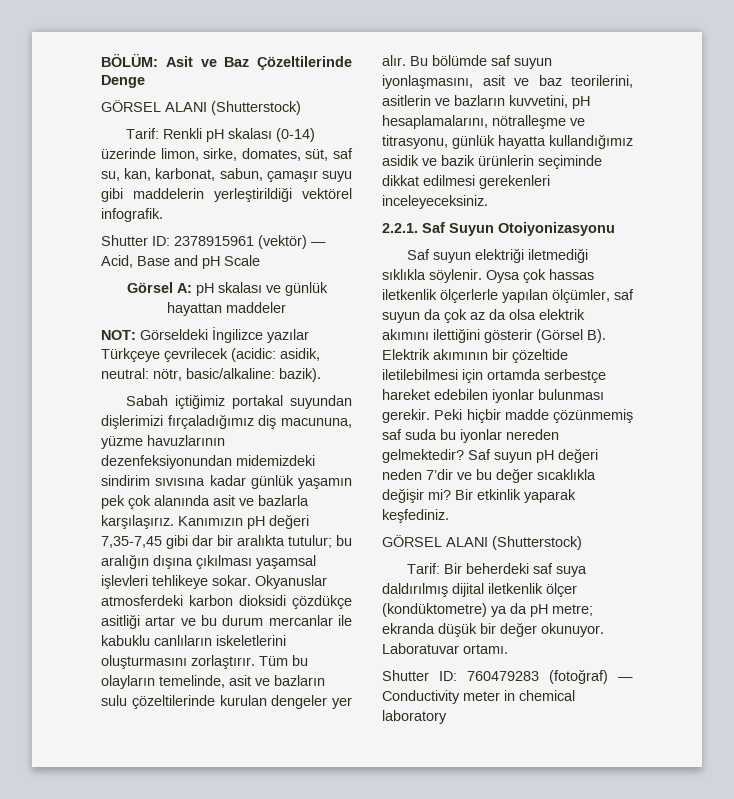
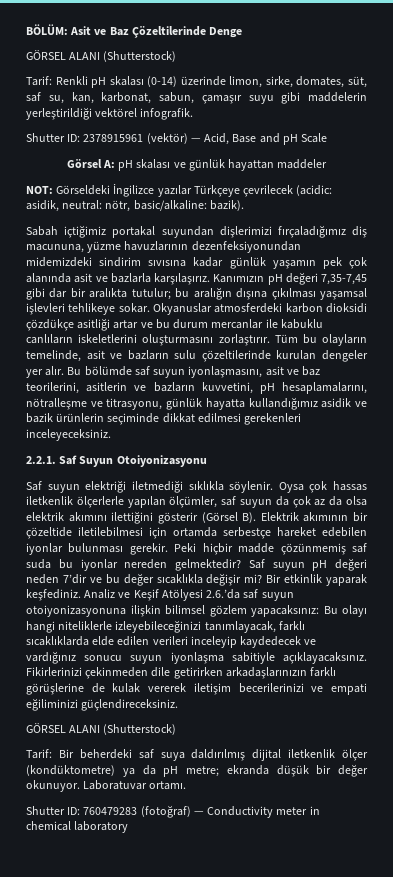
+ Analiz ve Keşif Atölyesi 2.6.’da saf suyun otoiyonizasyonuna ilişkin bilimsel gözlem yapacaksınız: Bu olayı hangi niteliklerle izleyebileceğinizi tanımlayacak, farklı sıcaklıklarda elde edilen verileri inceleyip kaydedecek ve vardığınız sonucu suyun iyonlaşma sabitiyle açıklayacaksınız. Fikirlerinizi çekinmeden dile getirirken arkadaşlarınızın farklı görüşlerine de kulak vererek iletişim becerilerinizi ve empati eğiliminizi güçlendireceksiniz.

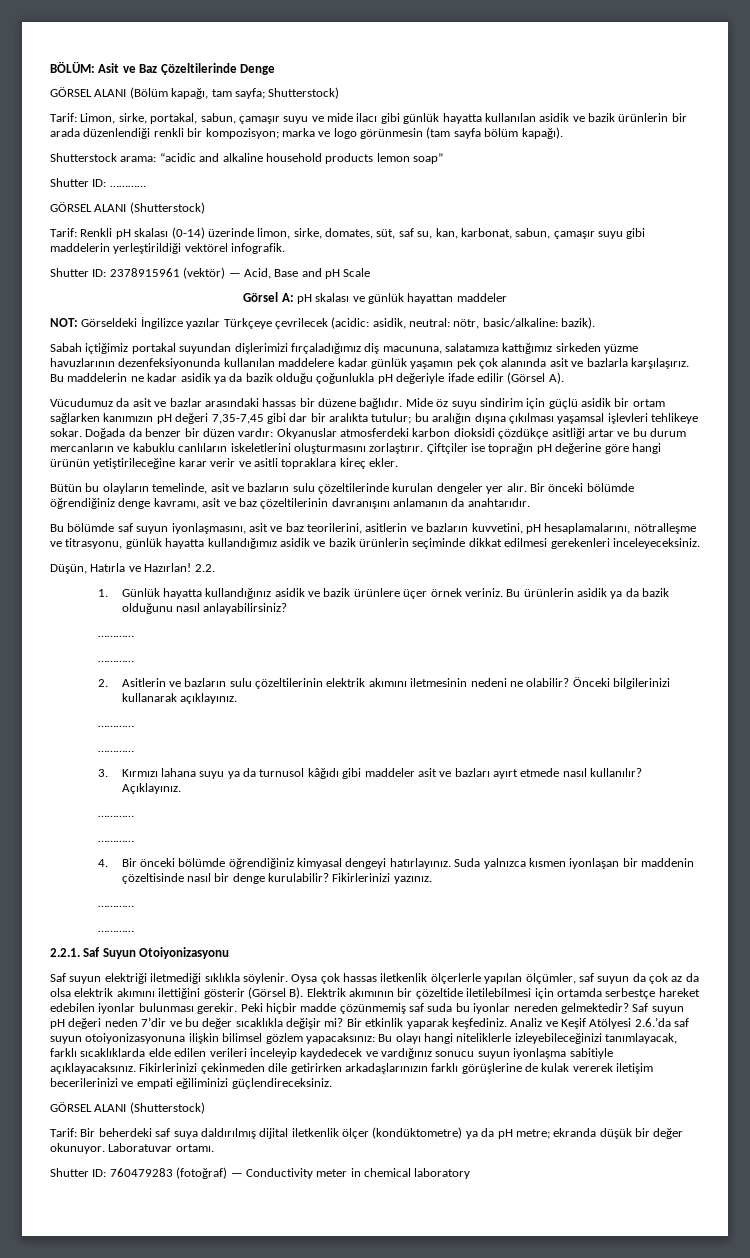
+ GÖRSEL ALANI (Bölüm kapağı, tam sayfa; Shutterstock)
+ Tarif: Limon, sirke, portakal, sabun, çamaşır suyu ve mide ilacı gibi günlük hayatta kullanılan asidik ve bazik ürünlerin bir arada düzenlendiği renkli bir kompozisyon; marka ve logo görünmesin (tam sayfa bölüm kapağı).
+ Shutterstock arama: “acidic and alkaline household products lemon soap”
+ Shutter ID: …………
- Sabah içtiğimiz portakal suyundan dişlerimizi fırçaladığımız diş macununa, yüzme havuzlarının dezenfeksiyonundan midemizdeki sindirim sıvısına kadar günlük yaşamın pek çok alanında asit ve bazlarla karşılaşırız.
+ Sabah içtiğimiz portakal suyundan dişlerimizi fırçaladığımız diş macununa, salatamıza kattığımız sirkeden yüzme havuzlarının dezenfeksiyonunda kullanılan maddelere kadar günlük yaşamın pek çok alanında asit ve bazlarla karşılaşırız.
- Kanımızın pH değeri 7,35-7,45 gibi dar bir aralıkta tutulur; bu aralığın dışına çıkılması yaşamsal işlevleri tehlikeye sokar.
+ Bu maddelerin ne kadar asidik ya da bazik olduğu çoğunlukla pH değeriyle ifade edilir (Görsel A).
+ Vücudumuz da asit ve bazlar arasındaki hassas bir düzene bağlıdır. Mide öz suyu sindirim için güçlü asidik bir ortam sağlarken kanımızın pH değeri 7,35-7,45 gibi dar bir aralıkta tutulur; bu aralığın dışına çıkılması yaşamsal işlevleri tehlikeye sokar.
- Okyanuslar atmosferdeki karbon dioksidi çözdükçe asitliği artar ve bu durum mercanlar ile kabuklu canlıların iskeletlerini oluşturmasını zorlaştırır.
+ Doğada da benzer bir düzen vardır: Okyanuslar atmosferdeki karbon dioksidi çözdükçe asitliği artar ve bu durum mercanların ve kabuklu canlıların iskeletlerini oluşturmasını zorlaştırır.
- Tüm bu olayların temelinde, asit ve bazların sulu çözeltilerinde kurulan dengeler yer alır. Bu bölümde saf suyun iyonlaşmasını, asit ve baz teorilerini, asitlerin ve bazların kuvvetini, pH hesaplamalarını, nötralleşme ve titrasyonu, günlük hayatta kullandığımız asidik ve bazik ürünlerin seçiminde dikkat edilmesi gerekenleri inceleyeceksiniz.
+ Çiftçiler ise toprağın pH değerine göre hangi ürünün yetiştirileceğine karar verir ve asitli topraklara kireç ekler.
+ Bütün bu olayların temelinde, asit ve bazların sulu çözeltilerinde kurulan dengeler yer alır. Bir önceki bölümde öğrendiğiniz denge kavramı, asit ve baz çözeltilerinin davranışını anlamanın da anahtarıdır.
+ Bu bölümde saf suyun iyonlaşmasını, asit ve baz teorilerini, asitlerin ve bazların kuvvetini, pH hesaplamalarını, nötralleşme ve titrasyonu, günlük hayatta kullandığımız asidik ve bazik ürünlerin seçiminde dikkat edilmesi gerekenleri inceleyeceksiniz.
+ Düşün, Hatırla ve Hazırlan! 2.2.
+ 1. Günlük hayatta kullandığınız asidik ve bazik ürünlere üçer örnek veriniz. Bu ürünlerin asidik ya da bazik olduğunu nasıl anlayabilirsiniz?
+ …………
+ …………
+ 2. Asitlerin ve bazların sulu çözeltilerinin elektrik akımını iletmesinin nedeni ne olabilir? Önceki bilgilerinizi kullanarak açıklayınız.
+ …………
+ …………
+ 3. Kırmızı lahana suyu ya da turnusol kâğıdı gibi maddeler asit ve bazları ayırt etmede nasıl kullanılır? Açıklayınız.
+ …………
+ …………
+ 4. Bir önceki bölümde öğrendiğiniz kimyasal dengeyi hatırlayınız. Suda yalnızca kısmen iyonlaşan bir maddenin çözeltisinde nasıl bir denge kurulabilir? Fikirlerinizi yazınız.
+ …………
+ …………

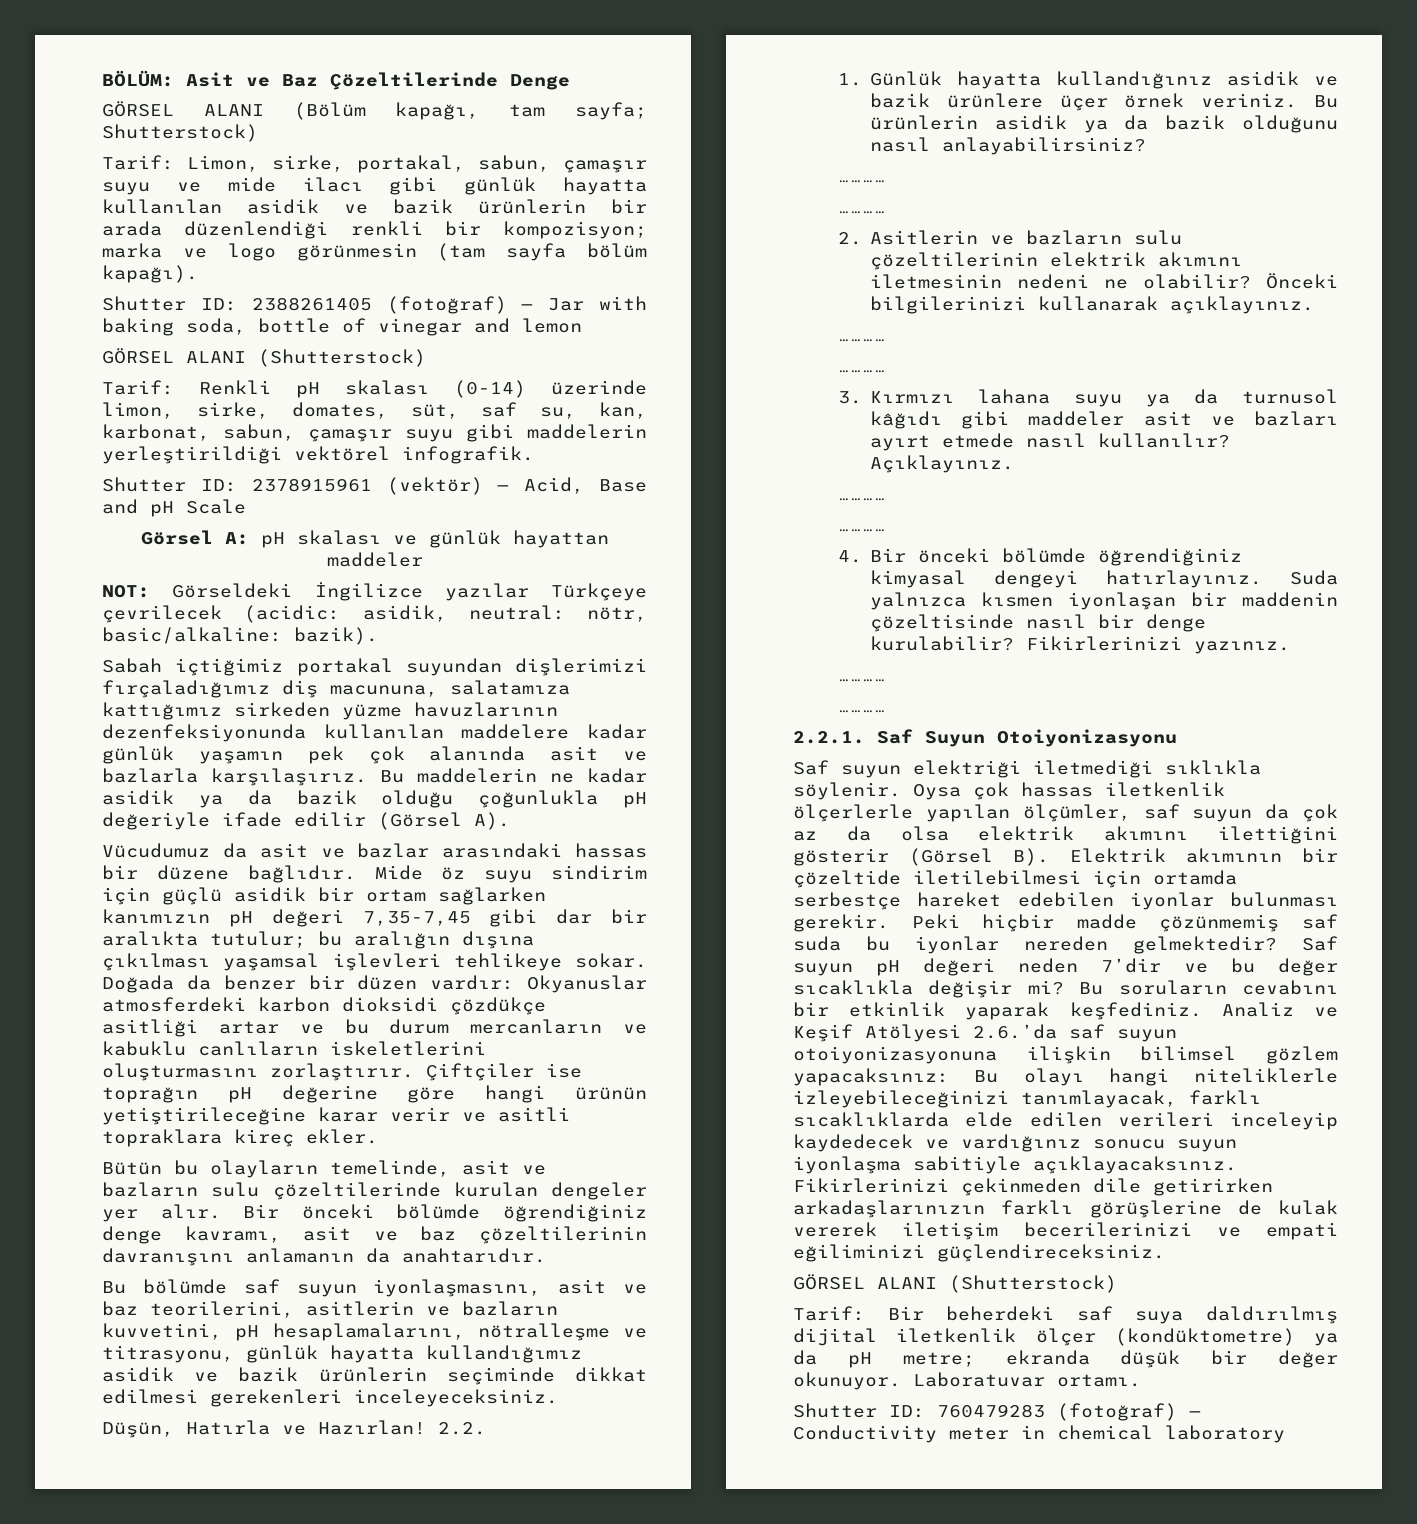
- Shutterstock arama: “acidic and alkaline household products lemon soap”
- Shutter ID: …………
+ Shutter ID: 2388261405 (fotoğraf) — Jar with baking soda, bottle of vinegar and lemon
- Bir etkinlik yaparak keşfediniz.
+ Bu soruların cevabını bir etkinlik yaparak keşfediniz.

